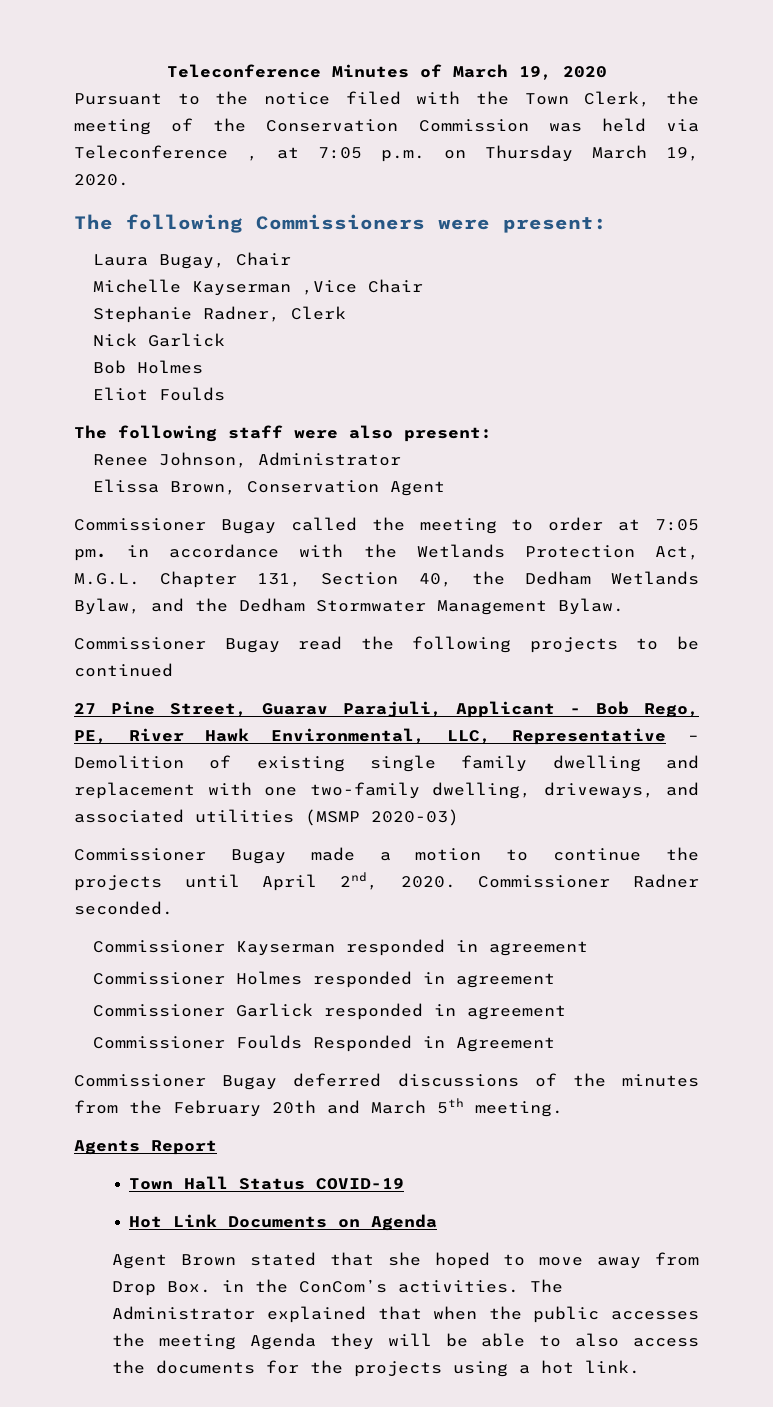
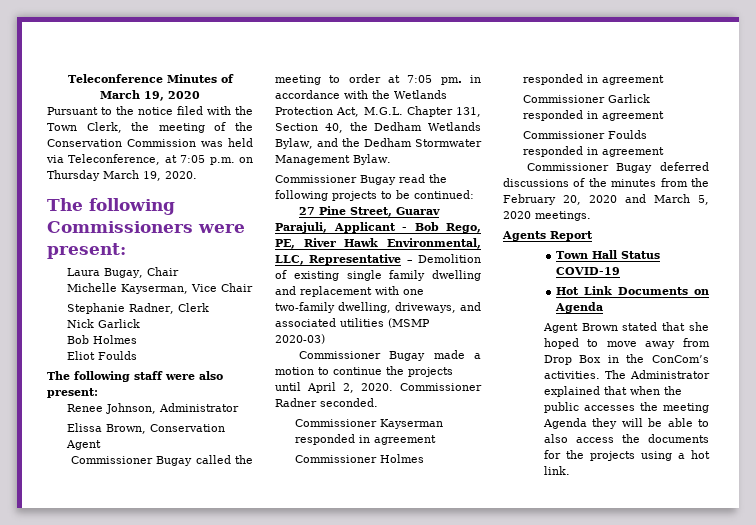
- Pursuant to the notice filed with the Town Clerk, the meeting of the Conservation Commission was held via Teleconference , at 7:05 p.m. on Thursday March 19, 2020.
+ Pursuant to the notice filed with the Town Clerk, the meeting of the Conservation Commission was held via Teleconference, at 7:05 p.m. on Thursday March 19, 2020.
- Michelle Kayserman ,Vice Chair
+ Michelle Kayserman, Vice Chair
- Commissioner Bugay read the following projects to be continued
+ Commissioner Bugay read the following projects to be continued:
- Commissioner Bugay made a motion to continue the projects until April 2nd, 2020.
+ Commissioner Bugay made a motion to continue the projects until April 2, 2020.
- Commissioner Foulds Responded in Agreement
+ Commissioner Foulds responded in agreement
- Commissioner Bugay deferred discussions of the minutes from the February 20th and March 5th meeting.
+ Commissioner Bugay deferred discussions of the minutes from the February 20, 2020 and March 5, 2020 meetings.
- Agent Brown stated that she hoped to move away from Drop Box. in the ConCom’s activities.
+ Agent Brown stated that she hoped to move away from Drop Box in the ConCom’s activities.

